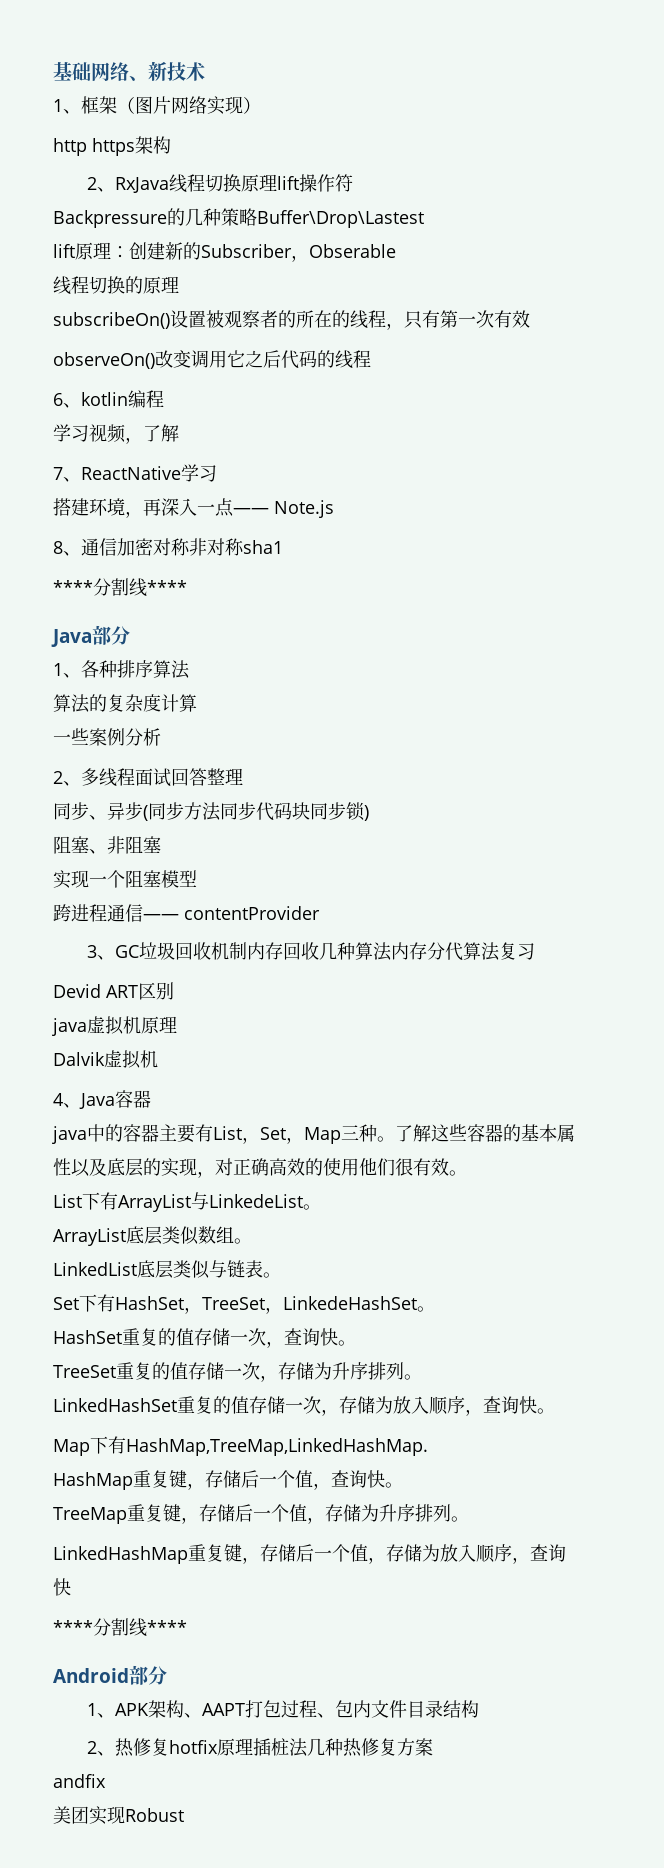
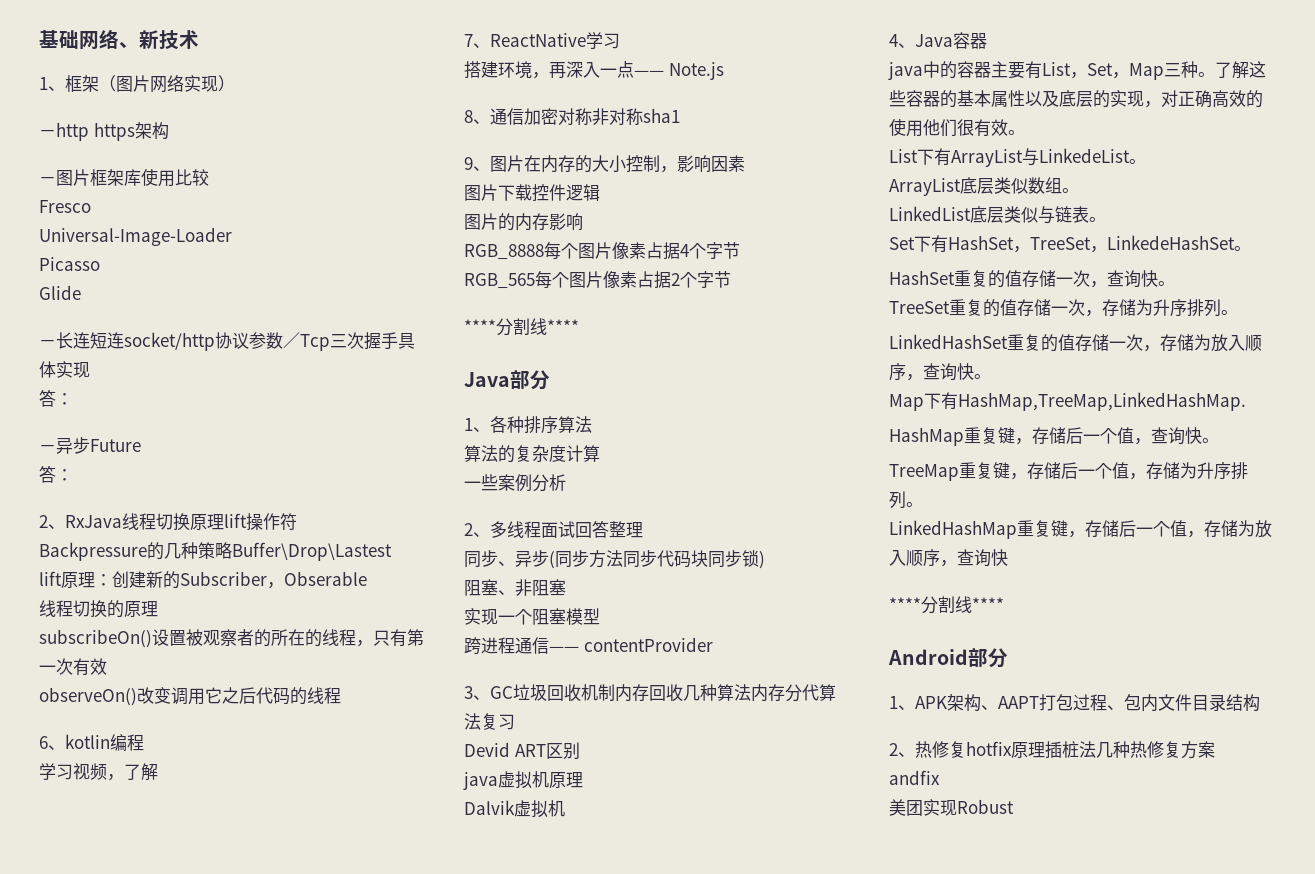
- http https架构
+ －http https架构
+ －图片框架库使用比较
+ Fresco
+ Universal-Image-Loader
+ Picasso
+ Glide
+ －长连短连socket/http协议参数／Tcp三次握手具体实现
+ 答：
+ －异步Future
+ 答：
+ 9、图片在内存的大小控制，影响因素
+ 图片下载控件逻辑
+ 图片的内存影响
+ RGB_8888每个图片像素占据4个字节
+ RGB_565每个图片像素占据2个字节

